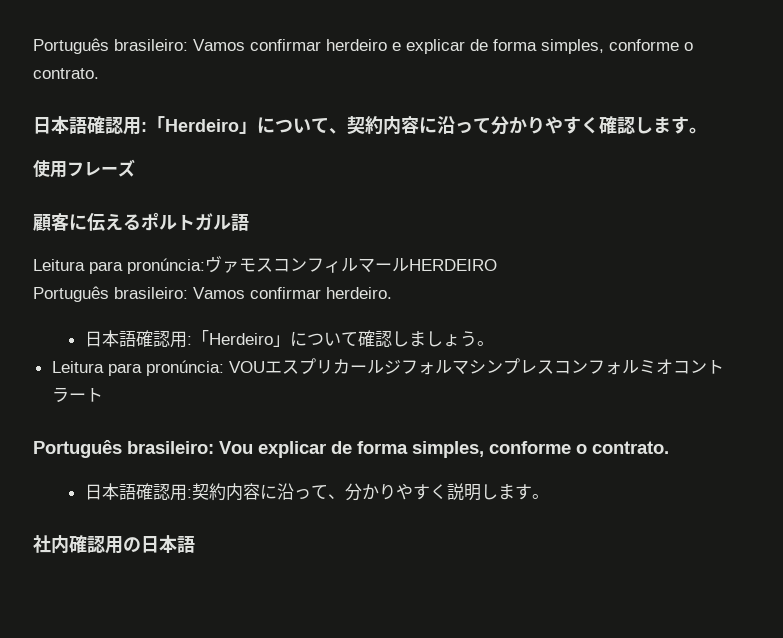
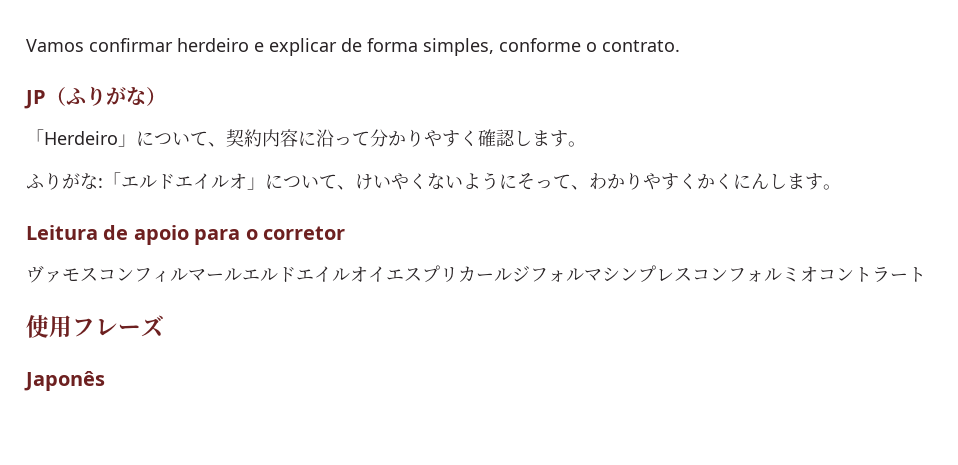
- Português brasileiro: Vamos confirmar herdeiro e explicar de forma simples, conforme o contrato.
+ Vamos confirmar herdeiro e explicar de forma simples, conforme o contrato.
- 日本語確認用:「Herdeiro」について、契約内容に沿って分かりやすく確認します。
+ JP（ふりがな）
+ 「Herdeiro」について、契約内容に沿って分かりやすく確認します。
- 使用フレーズ
- 顧客に伝えるポルトガル語
- Leitura para pronúncia:ヴァモスコンフィルマールHERDEIRO
- Português brasileiro: Vamos confirmar herdeiro.
- 日本語確認用:「Herdeiro」について確認しましょう。
- Leitura para pronúncia: VOUエスプリカールジフォルマシンプレスコンフォルミオコントラート
+ ふりがな:「エルドエイルオ」について、けいやくないようにそって、わかりやすくかくにんします。
+ Leitura de apoio para o corretor
+ ヴァモスコンフィルマールエルドエイルオイエスプリカールジフォルマシンプレスコンフォルミオコントラート
- Português brasileiro: Vou explicar de forma simples, conforme o contrato.
- 日本語確認用:契約内容に沿って、分かりやすく説明します。
- 社内確認用の日本語
+ 使用フレーズ
+ Japonês

